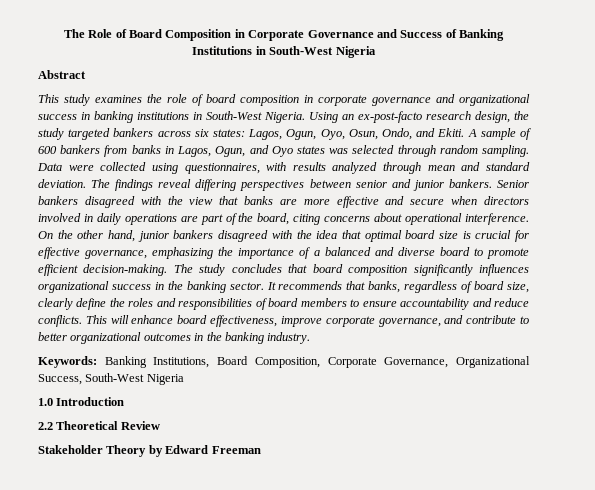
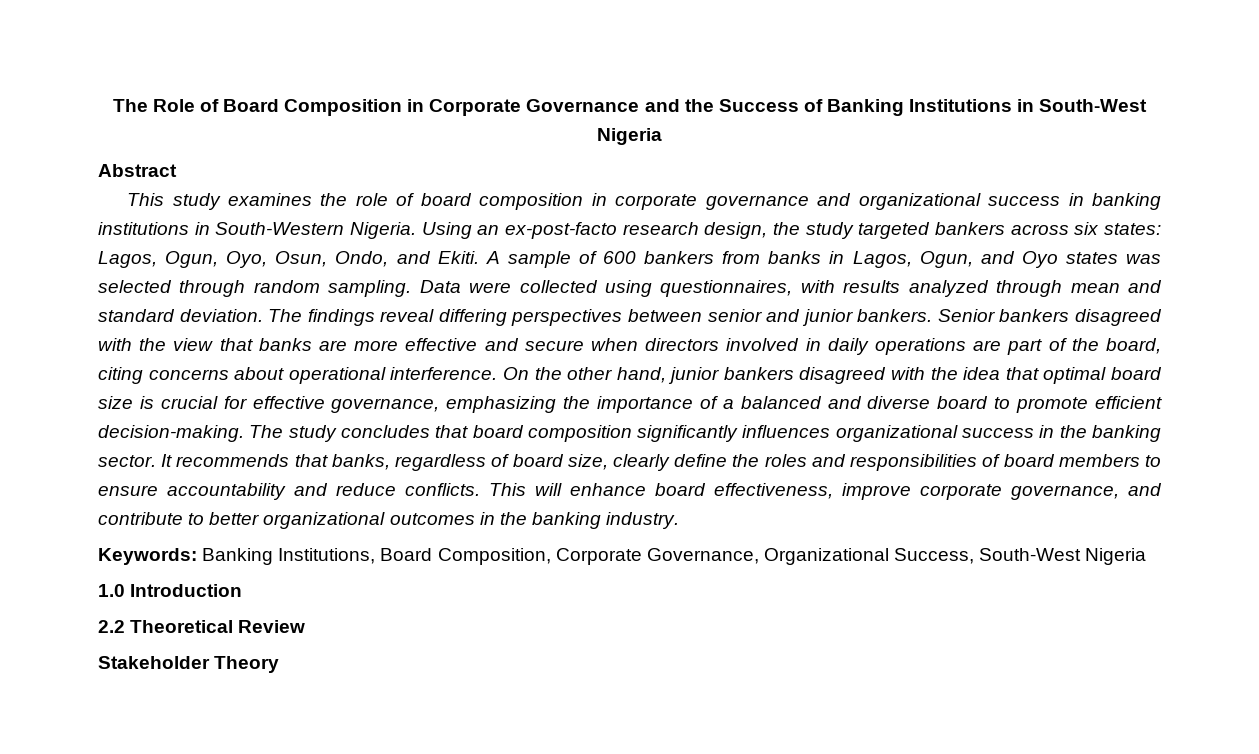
- The Role of Board Composition in Corporate Governance and Success of Banking Institutions in South-West Nigeria
+ The Role of Board Composition in Corporate Governance and the Success of Banking Institutions in South-West Nigeria
- This study examines the role of board composition in corporate governance and organizational success in banking institutions in South-West Nigeria.
+ This study examines the role of board composition in corporate governance and organizational success in banking institutions in South-Western Nigeria.
- Stakeholder Theory by Edward Freeman
+ Stakeholder Theory

